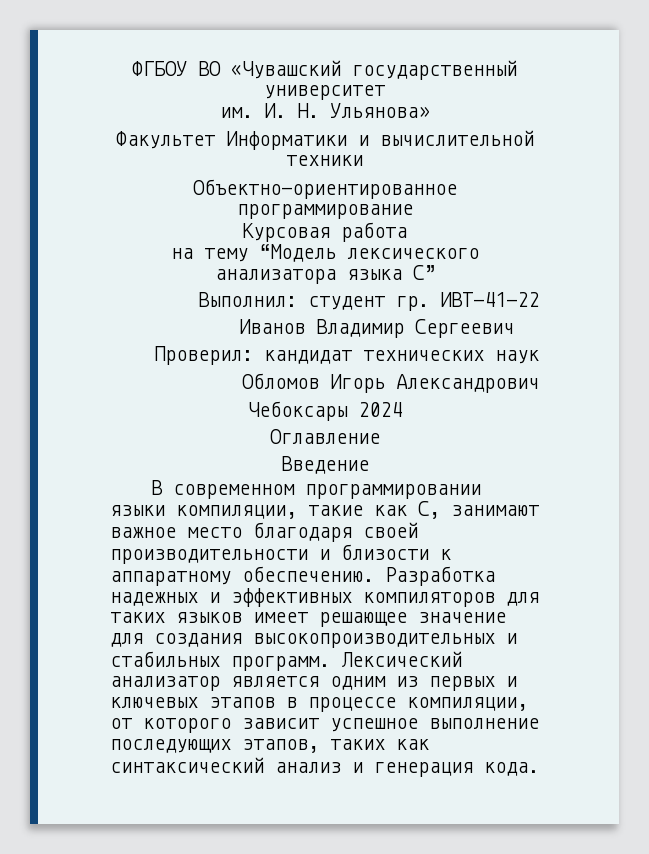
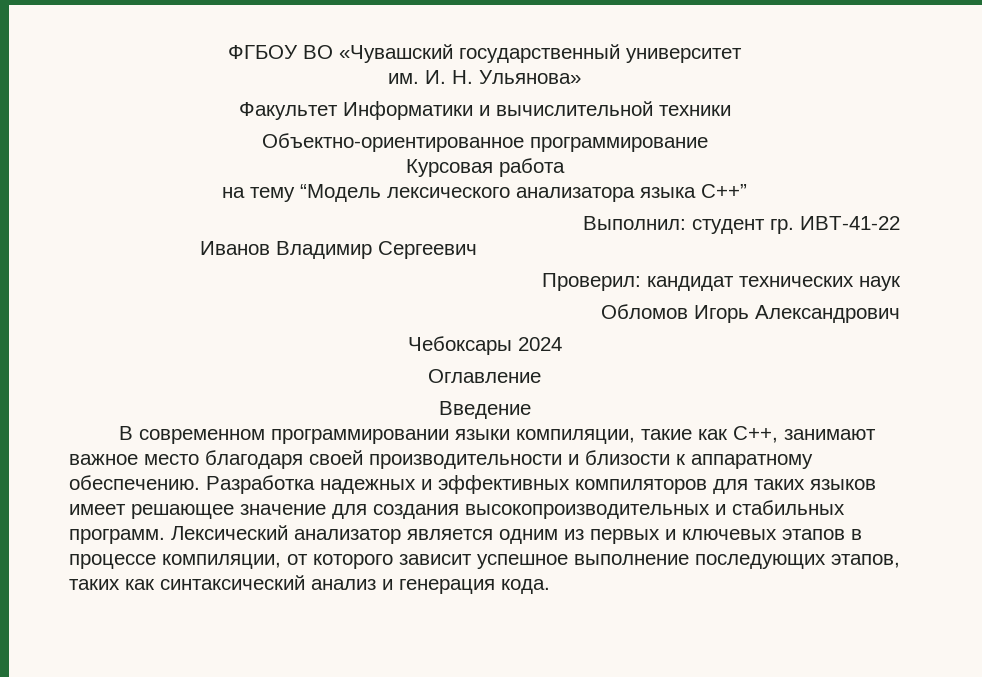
- на тему “Модель лексического анализатора языка C”
+ на тему “Модель лексического анализатора языка C++”
- В современном программировании языки компиляции, такие как C, занимают важное место благодаря своей производительности и близости к аппаратному обеспечению.
+ В современном программировании языки компиляции, такие как C++, занимают важное место благодаря своей производительности и близости к аппаратному обеспечению.

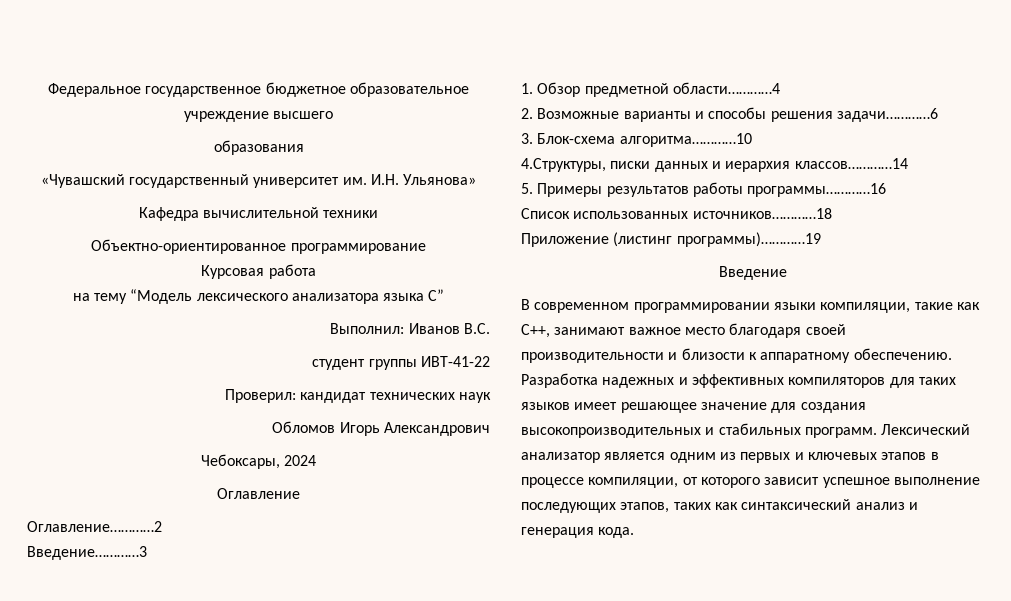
- ФГБОУ ВО «Чувашский государственный университет
- им. И. Н. Ульянова»
- Факультет Информатики и вычислительной техники
+ Федеральное государственное бюджетное образовательное учреждение высшего
+ образования
+ «Чувашский государственный университет им. И.Н. Ульянова»
+ Кафедра вычислительной техники
- на тему “Модель лексического анализатора языка C++”
+ на тему “Модель лексического анализатора языка C”
- Выполнил: студент гр. ИВТ-41-22
- Иванов Владимир Сергеевич
+ Выполнил: Иванов В.С.
+ студент группы ИВТ-41-22
- Чебоксары 2024
+ Чебоксары, 2024
+ Оглавление…………2
+ Введение…………3
+ 1. Обзор предметной области…………4
+ 2. Возможные варианты и способы решения задачи…………6
+ 3. Блок-схема алгоритма…………10
+ 4.Структуры, писки данных и иерархия классов…………14
+ 5. Примеры результатов работы программы…………16
+ Список использованных источников…………18
+ Приложение (листинг программы)…………19

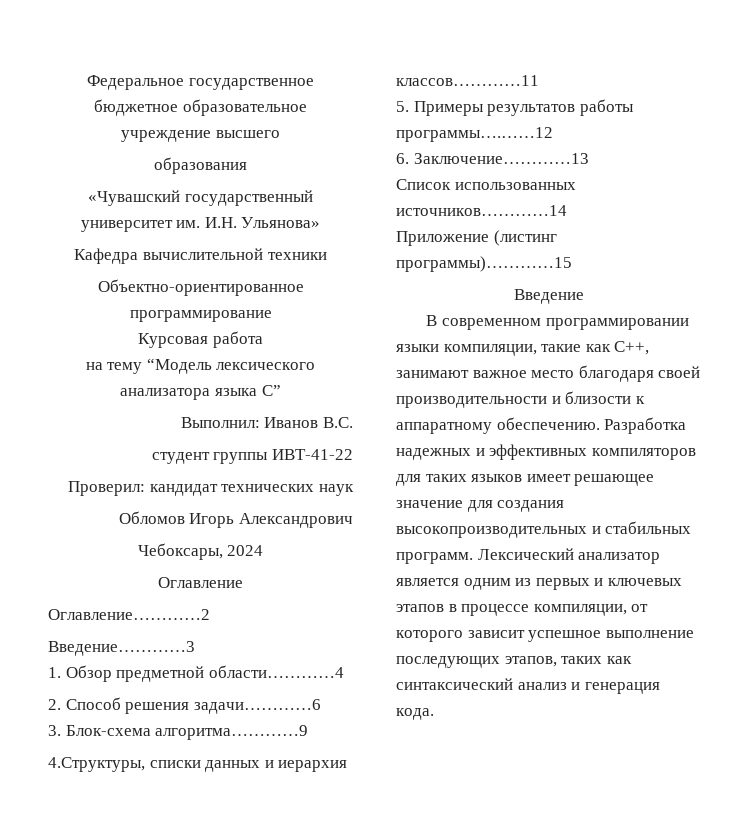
- 2. Возможные варианты и способы решения задачи…………6
+ 2. Способ решения задачи…………6
- 3. Блок-схема алгоритма…………10
+ 3. Блок-схема алгоритма…………9
- 4.Структуры, писки данных и иерархия классов…………14
+ 4.Структуры, списки данных и иерархия классов…………11
- 5. Примеры результатов работы программы…………16
+ 5. Примеры результатов работы программы….……12
+ 6. Заключение…………13
- Список использованных источников…………18
+ Список использованных источников…………14
- Приложение (листинг программы)…………19
+ Приложение (листинг программы)…………15

